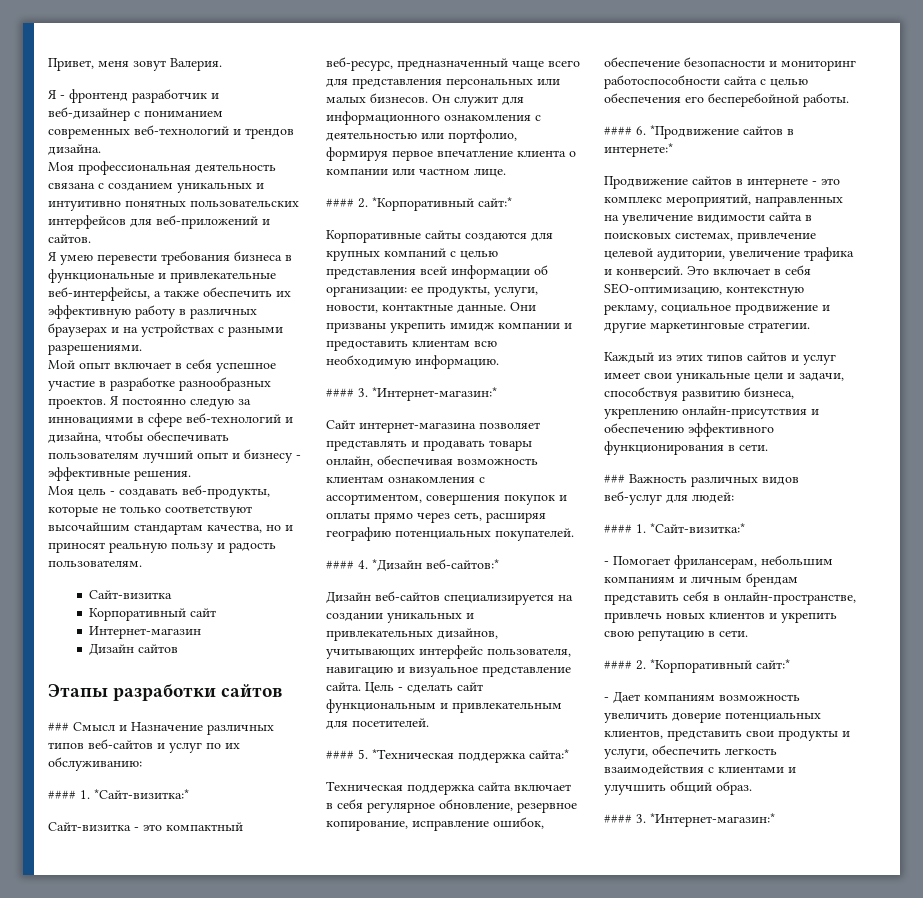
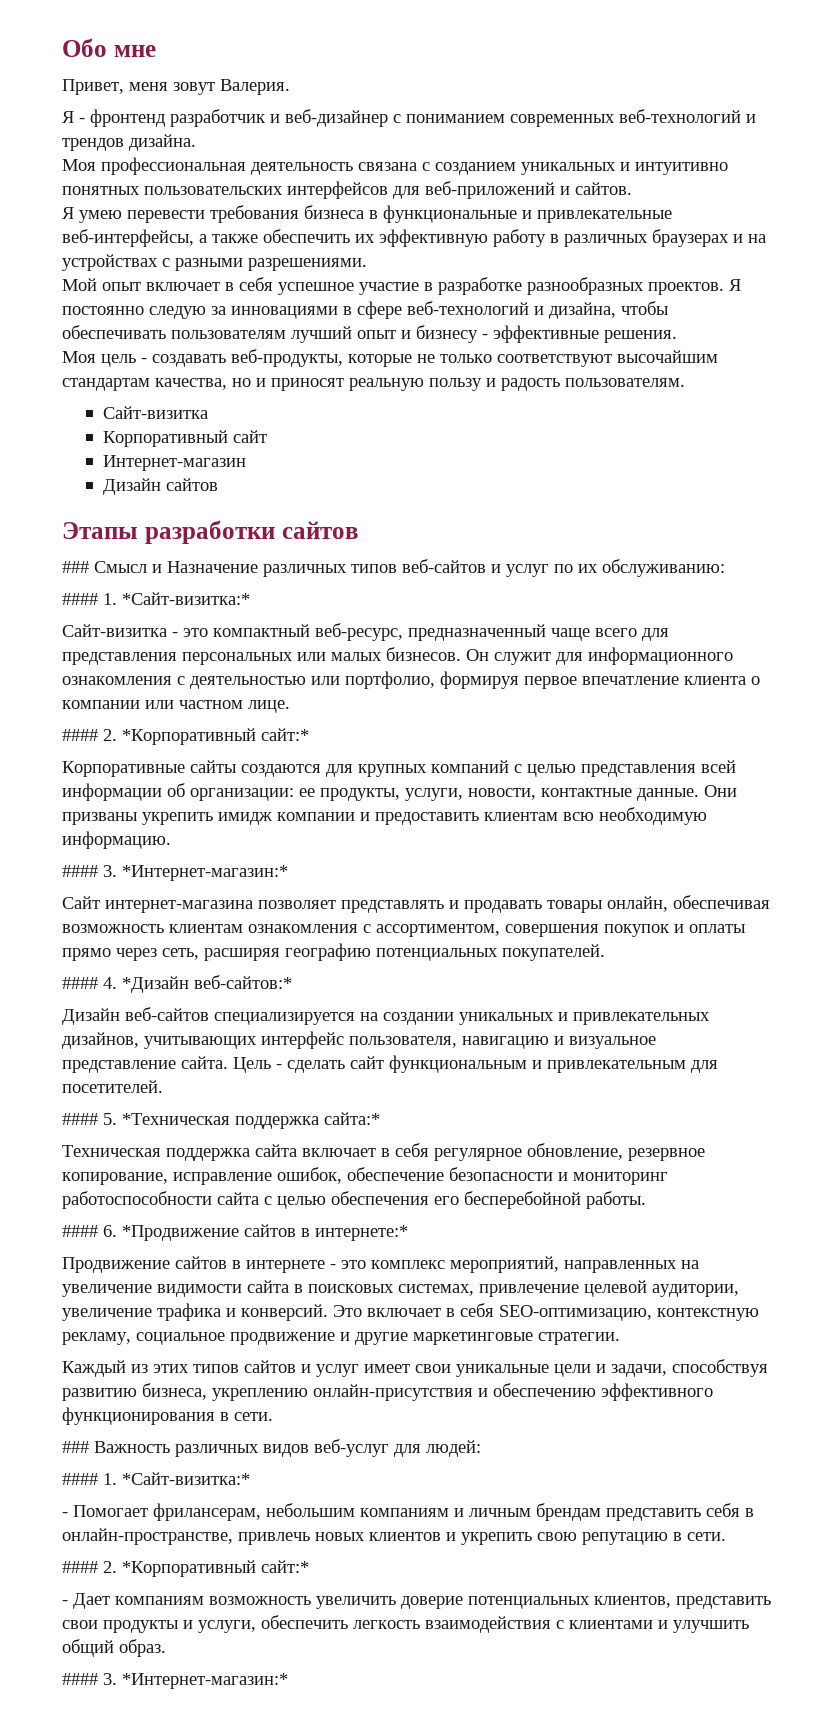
+ Обо мне

